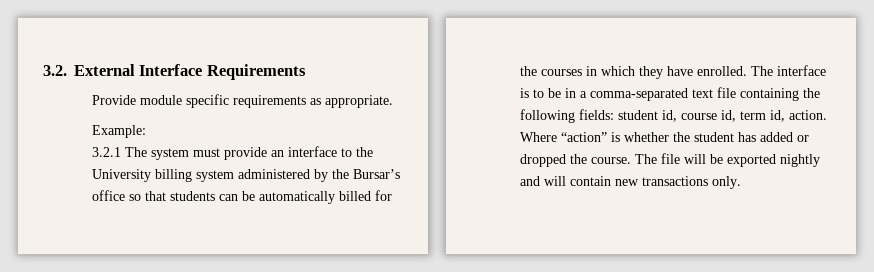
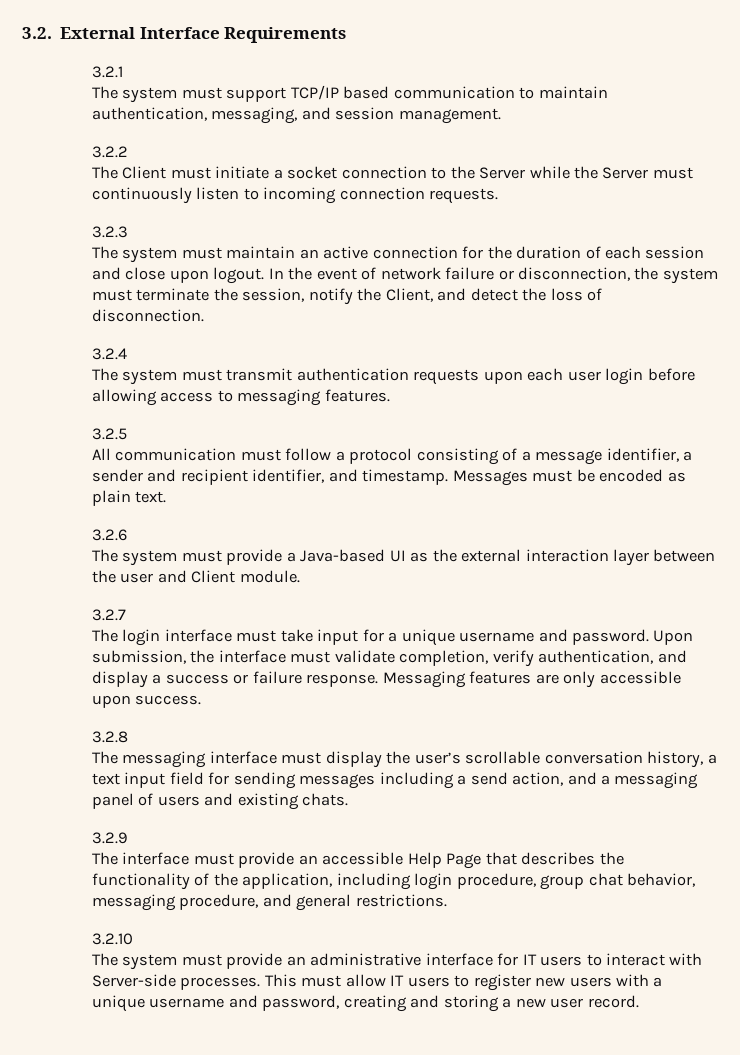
- Provide module specific requirements as appropriate.
- Example:
- 3.2.1 The system must provide an interface to the University billing system administered by the Bursar’s office so that students can be automatically billed for the courses in which they have enrolled. The interface is to be in a comma-separated text file containing the following fields: student id, course id, term id, action. Where “action” is whether the student has added or dropped the course. The file will be exported nightly and will contain new transactions only.
+ 3.2.1
+ The system must support TCP/IP based communication to maintain authentication, messaging, and session management.
+ 3.2.2
+ The Client must initiate a socket connection to the Server while the Server must continuously listen to incoming connection requests.
+ 3.2.3
+ The system must maintain an active connection for the duration of each session and close upon logout. In the event of network failure or disconnection, the system must terminate the session, notify the Client, and detect the loss of disconnection.
+ 3.2.4
+ The system must transmit authentication requests upon each user login before allowing access to messaging features.
+ 3.2.5
+ All communication must follow a protocol consisting of a message identifier, a sender and recipient identifier, and timestamp. Messages must be encoded as plain text.
+ 3.2.6
+ The system must provide a Java-based UI as the external interaction layer between the user and Client module.
+ 3.2.7
+ The login interface must take input for a unique username and password. Upon submission, the interface must validate completion, verify authentication, and display a success or failure response. Messaging features are only accessible upon success.
+ 3.2.8
+ The messaging interface must display the user’s scrollable conversation history, a text input field for sending messages including a send action, and a messaging panel of users and existing chats.
+ 3.2.9
+ The interface must provide an accessible Help Page that describes the functionality of the application, including login procedure, group chat behavior, messaging procedure, and general restrictions.
+ 3.2.10
+ The system must provide an administrative interface for IT users to interact with Server-side processes. This must allow IT users to register new users with a unique username and password, creating and storing a new user record.

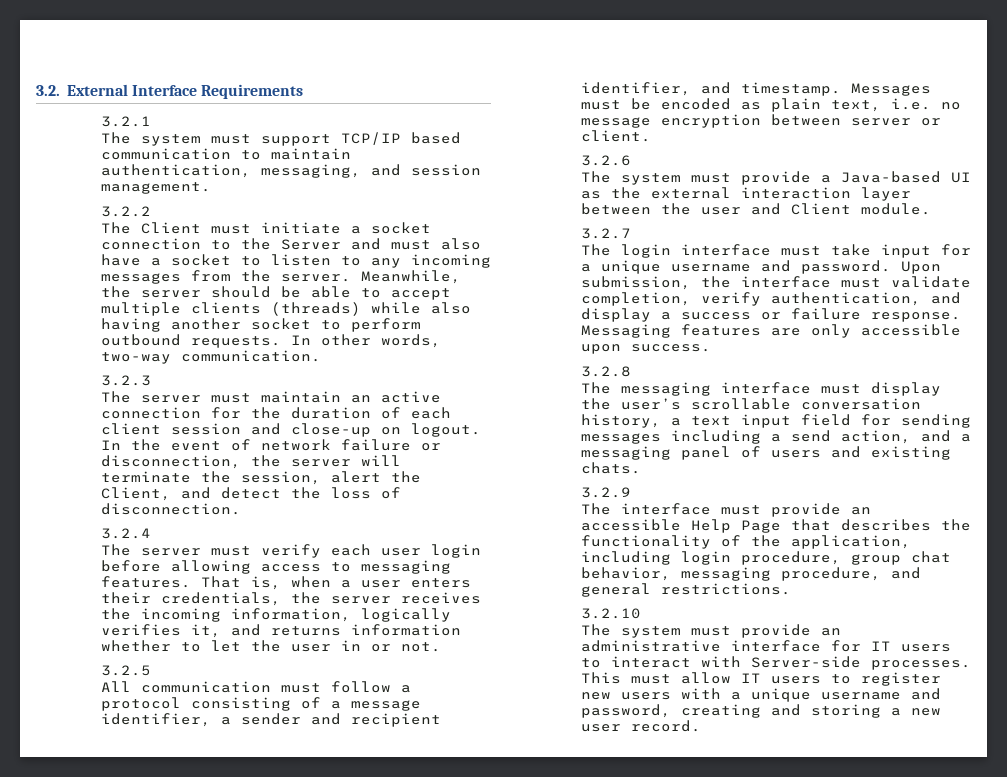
- The Client must initiate a socket connection to the Server while the Server must continuously listen to incoming connection requests.
+ The Client must initiate a socket connection to the Server and must also have a socket to listen to any incoming messages from the server. Meanwhile, the server should be able to accept multiple clients (threads) while also having another socket to perform outbound requests. In other words, two-way communication.
- The system must maintain an active connection for the duration of each session and close upon logout.
+ The server must maintain an active connection for the duration of each client session and close-up on logout.
- In the event of network failure or disconnection, the system must terminate the session, notify the Client, and detect the loss of disconnection.
+ In the event of network failure or disconnection, the server will terminate the session, alert the Client, and detect the loss of disconnection.
- The system must transmit authentication requests upon each user login before allowing access to messaging features.
+ The server must verify each user login before allowing access to messaging features. That is, when a user enters their credentials, the server receives the incoming information, logically verifies it, and returns information whether to let the user in or not.
- Messages must be encoded as plain text.
+ Messages must be encoded as plain text, i.e. no message encryption between server or client.

